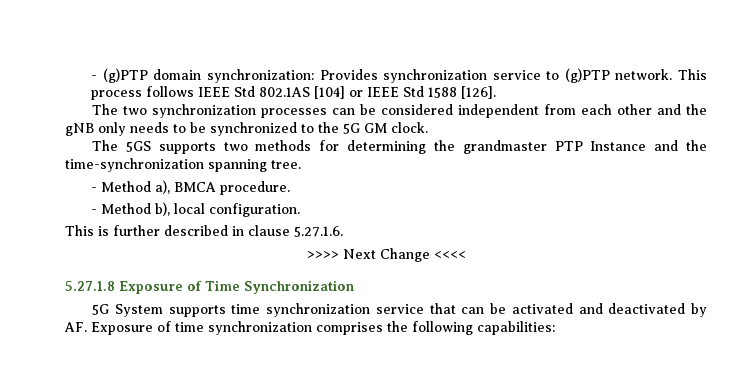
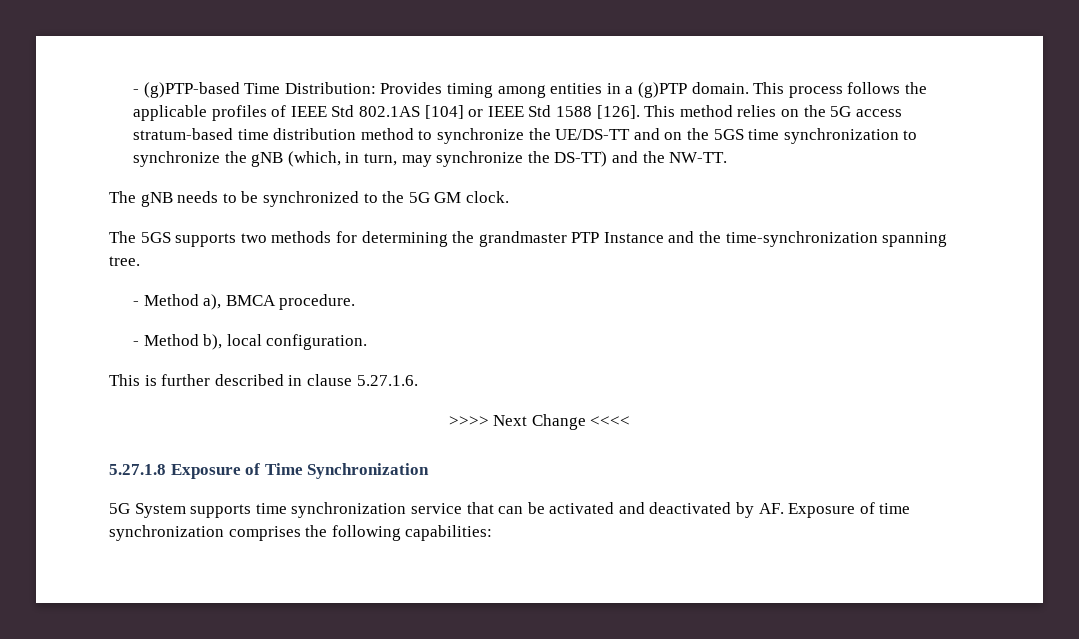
- - (g)PTP domain synchronization: Provides synchronization service to (g)PTP network. This process follows IEEE Std 802.1AS [104] or IEEE Std 1588 [126].
- The two synchronization processes can be considered independent from each other and the gNB only needs to be synchronized to the 5G GM clock.
+ - (g)PTP-based Time Distribution: Provides timing among entities in a (g)PTP domain. This process follows the applicable profiles of IEEE Std 802.1AS [104] or IEEE Std 1588 [126]. This method relies on the 5G access stratum-based time distribution method to synchronize the UE/DS-TT and on the 5GS time synchronization to synchronize the gNB (which, in turn, may synchronize the DS-TT) and the NW-TT.
+ The gNB needs to be synchronized to the 5G GM clock.

